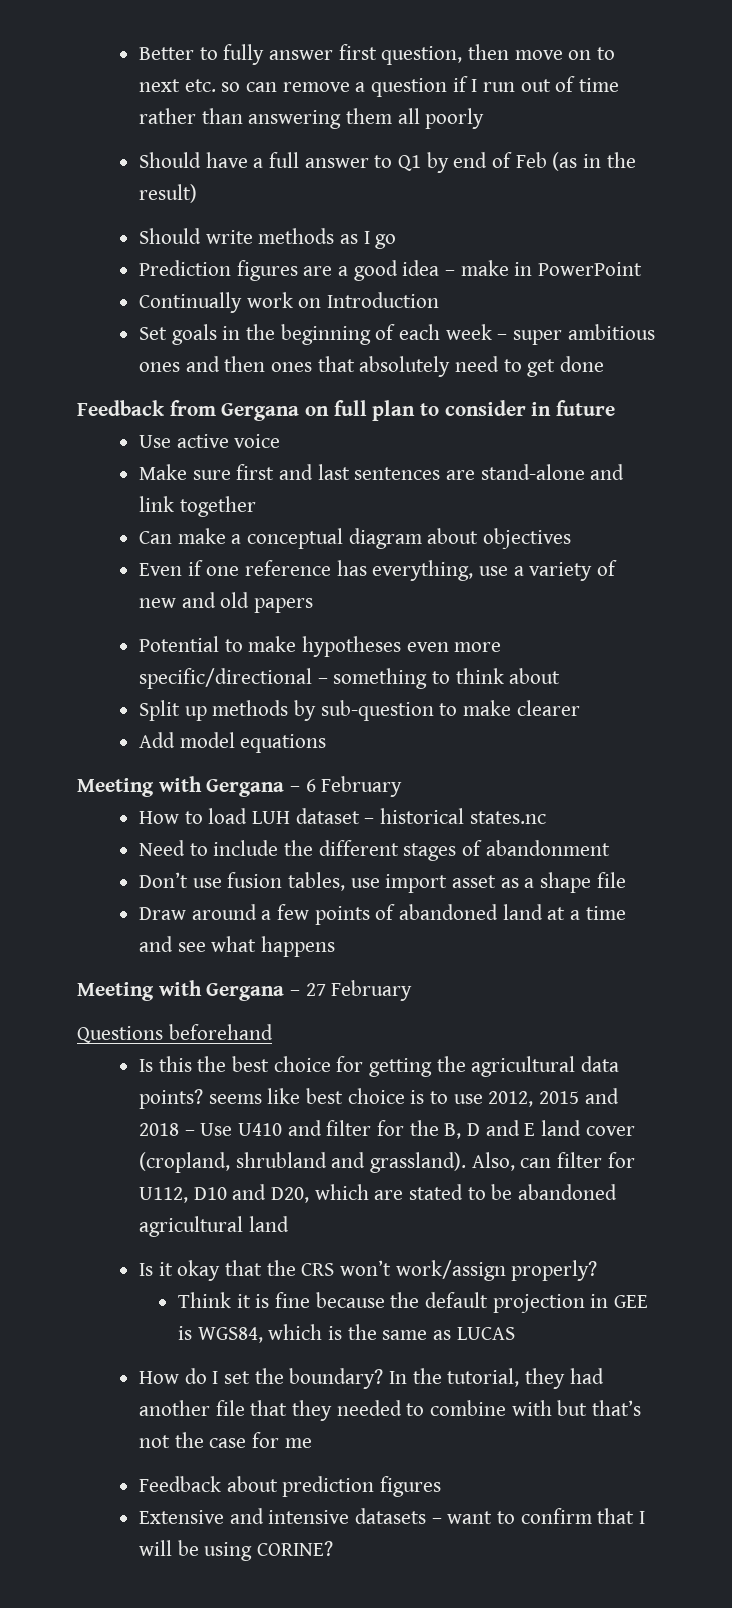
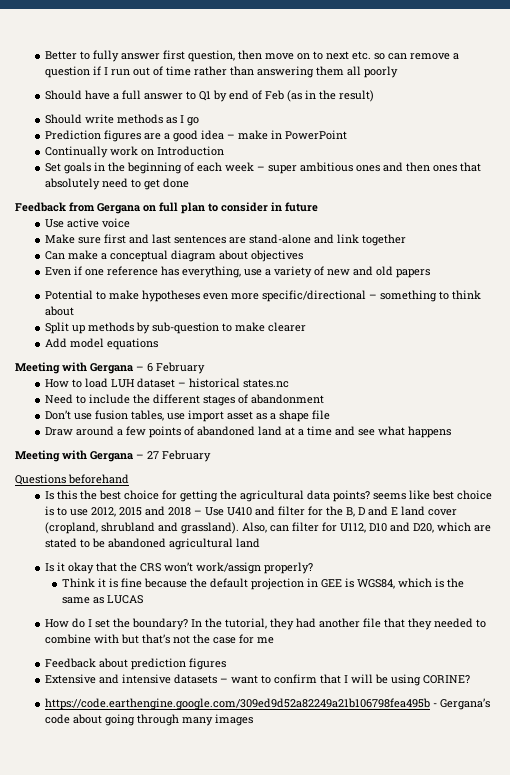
+ https://code.earthengine.google.com/309ed9d52a82249a21b106798fea495b - Gergana’s code about going through many images

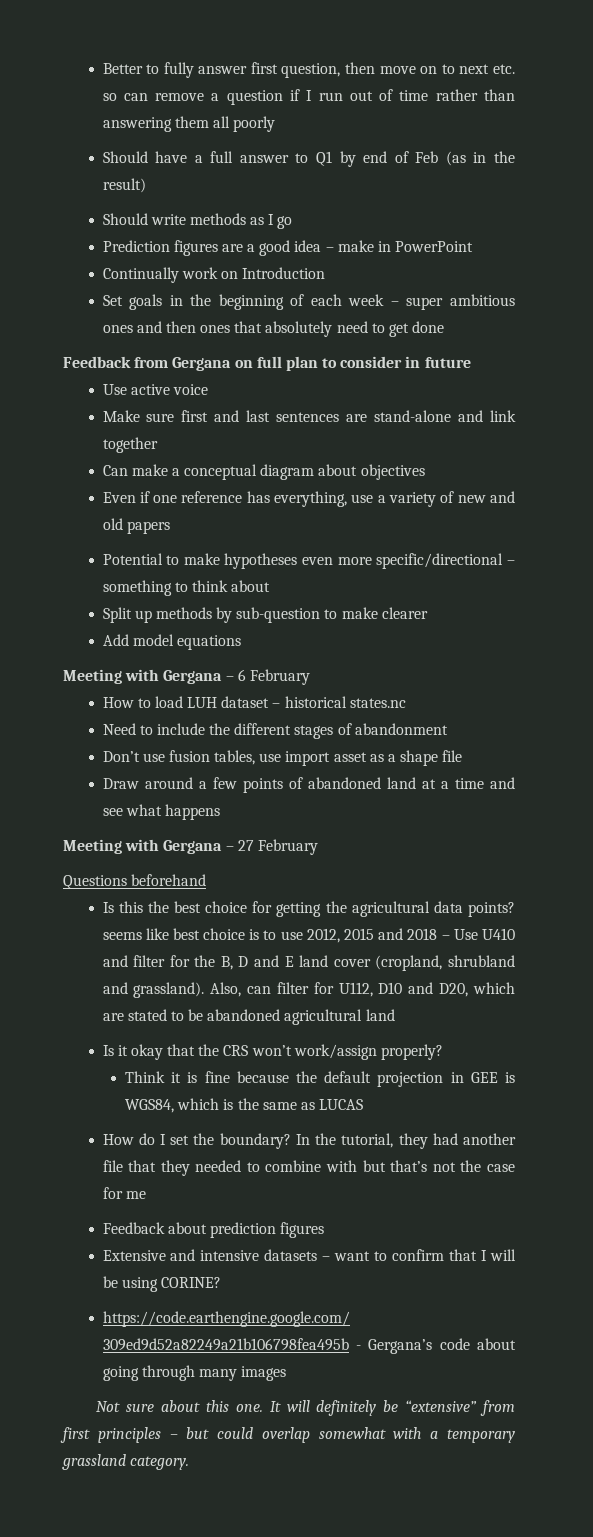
+ Not sure about this one. It will definitely be “extensive” from first principles – but could overlap somewhat with a temporary grassland category.

